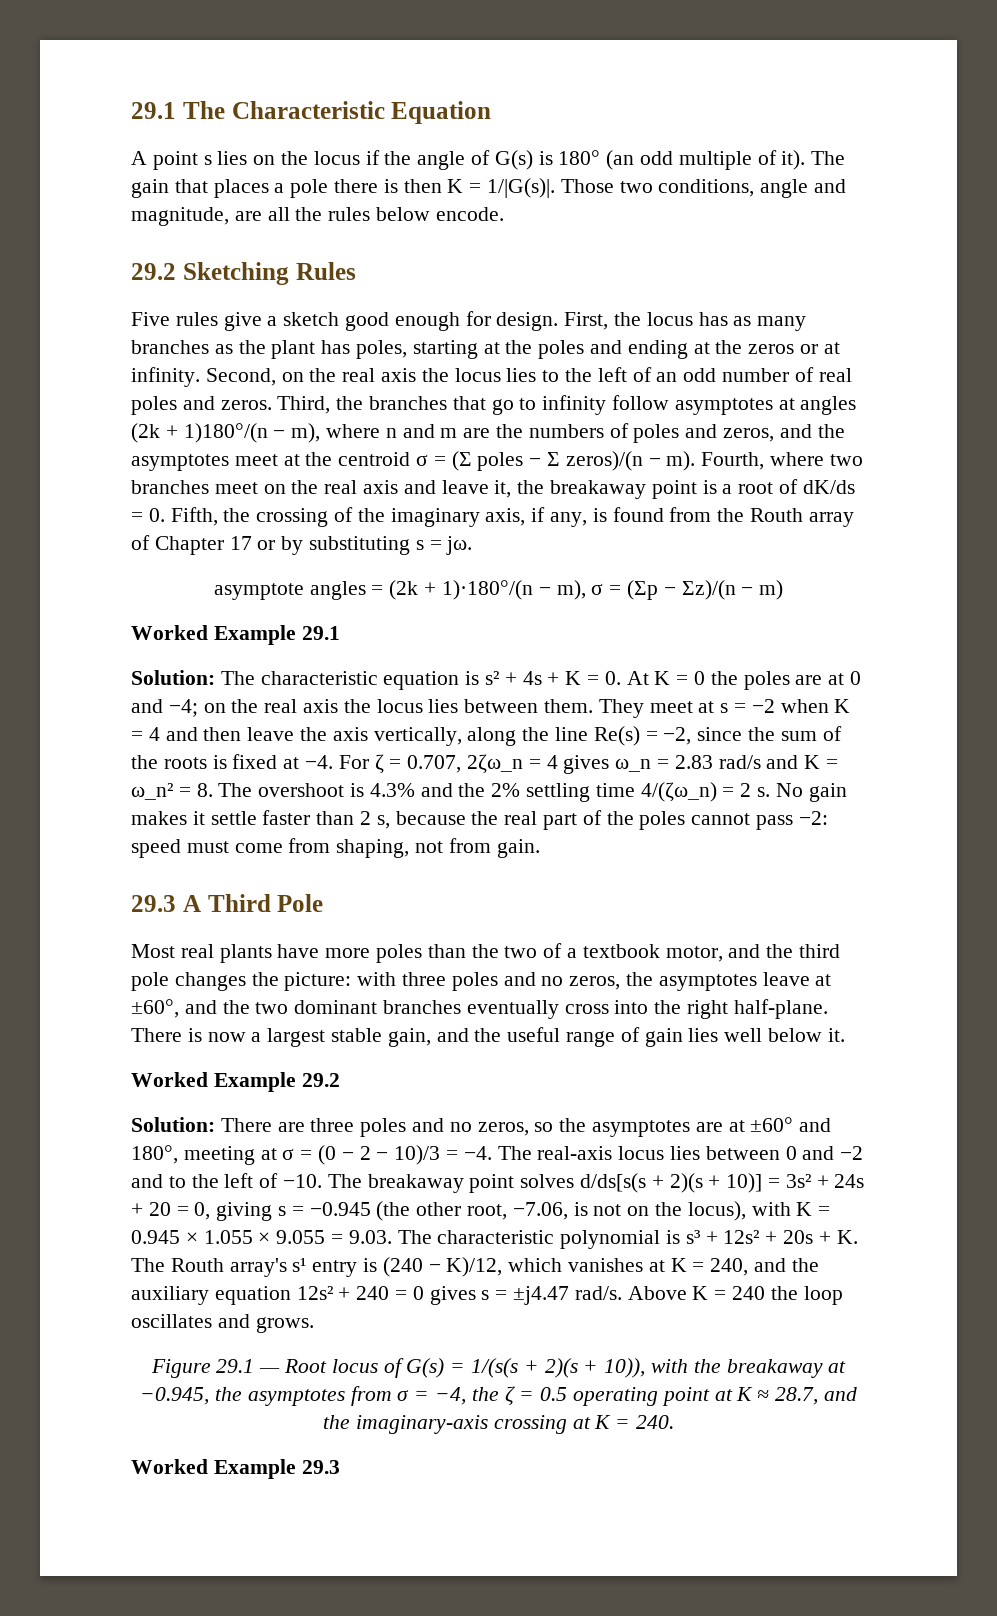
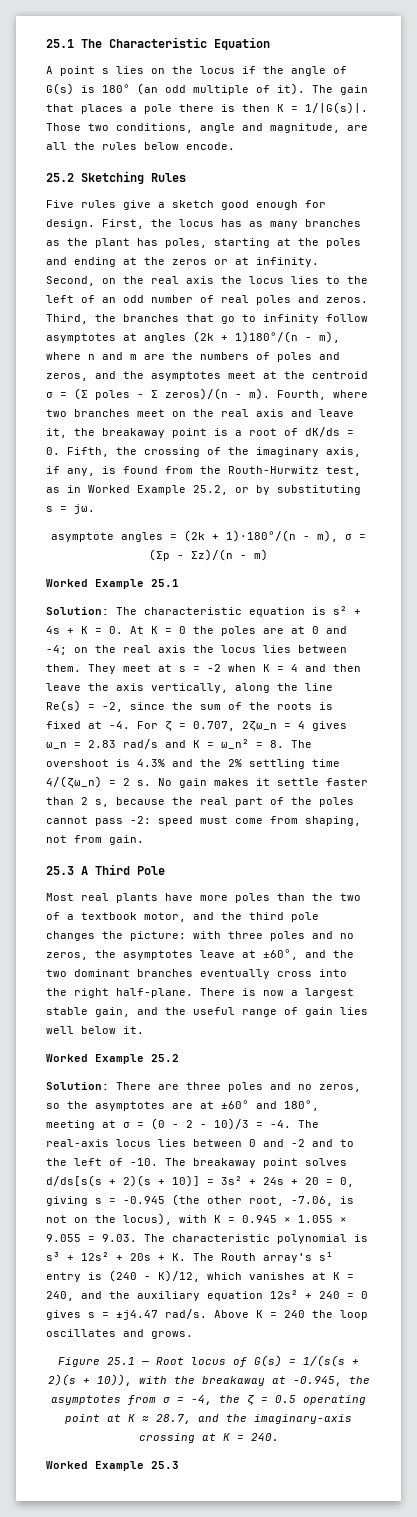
- 29.1 The Characteristic Equation
+ 25.1 The Characteristic Equation
- 29.2 Sketching Rules
+ 25.2 Sketching Rules
- Fourth, where two branches meet on the real axis and leave it, the breakaway point is a root of dK/ds = 0. Fifth, the crossing of the imaginary axis, if any, is found from the Routh array of Chapter 17 or by substituting s = jω.
+ Fourth, where two branches meet on the real axis and leave it, the breakaway point is a root of dK/ds = 0. Fifth, the crossing of the imaginary axis, if any, is found from the Routh-Hurwitz test, as in Worked Example 25.2, or by substituting s = jω.
- Worked Example 29.1
+ Worked Example 25.1
- 29.3 A Third Pole
+ 25.3 A Third Pole
- Worked Example 29.2
+ Worked Example 25.2
- Figure 29.1 — Root locus of G(s) = 1/(s(s + 2)(s + 10)), with the breakaway at −0.945, the asymptotes from σ = −4, the ζ = 0.5 operating point at K ≈ 28.7, and the imaginary-axis crossing at K = 240.
+ Figure 25.1 — Root locus of G(s) = 1/(s(s + 2)(s + 10)), with the breakaway at −0.945, the asymptotes from σ = −4, the ζ = 0.5 operating point at K ≈ 28.7, and the imaginary-axis crossing at K = 240.
- Worked Example 29.3
+ Worked Example 25.3

